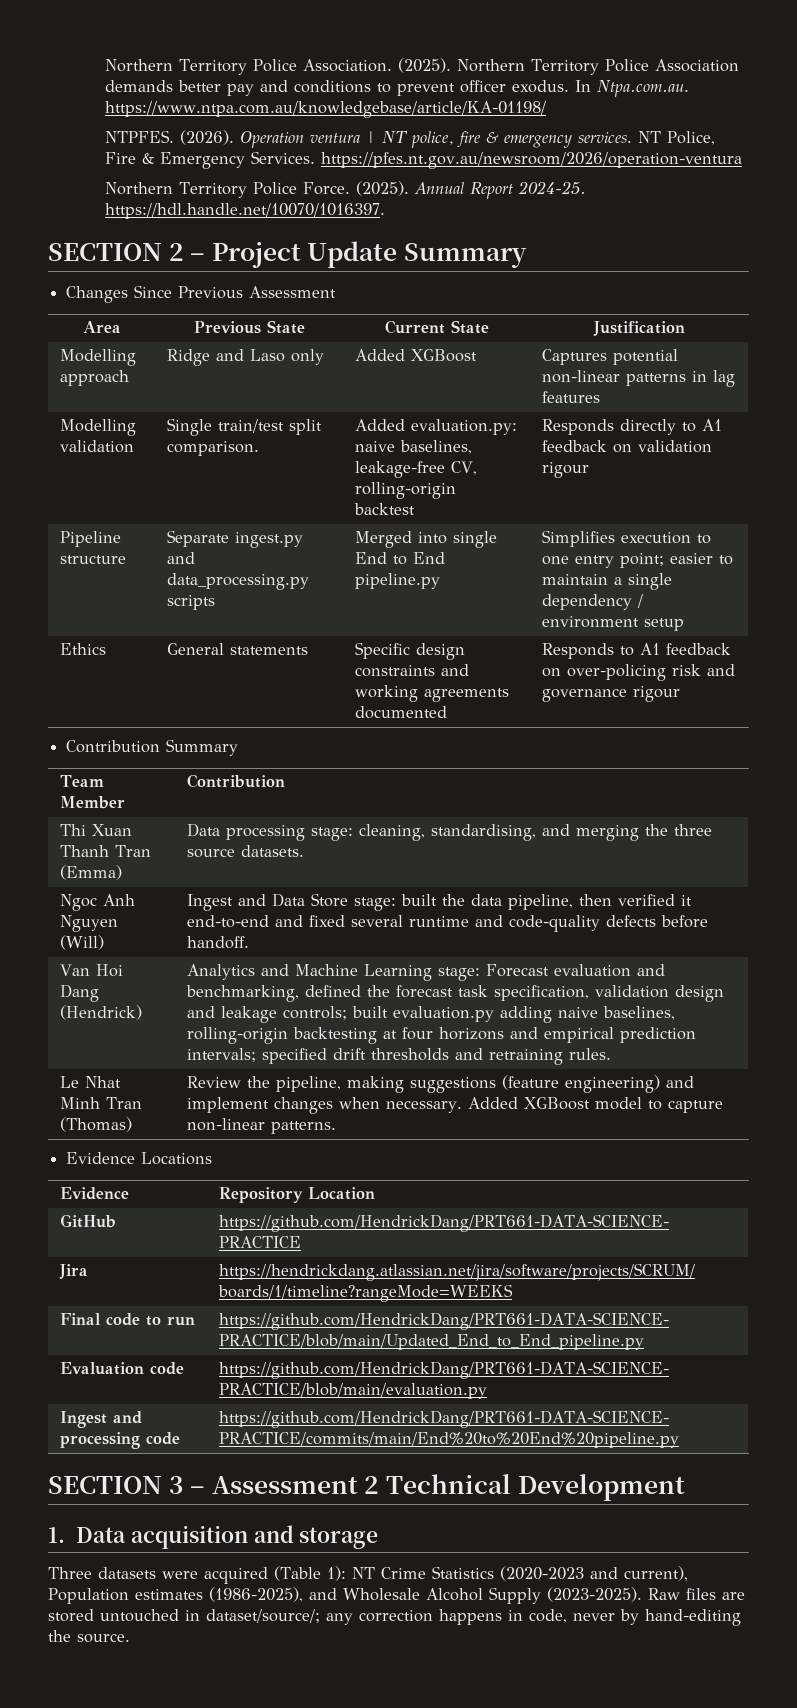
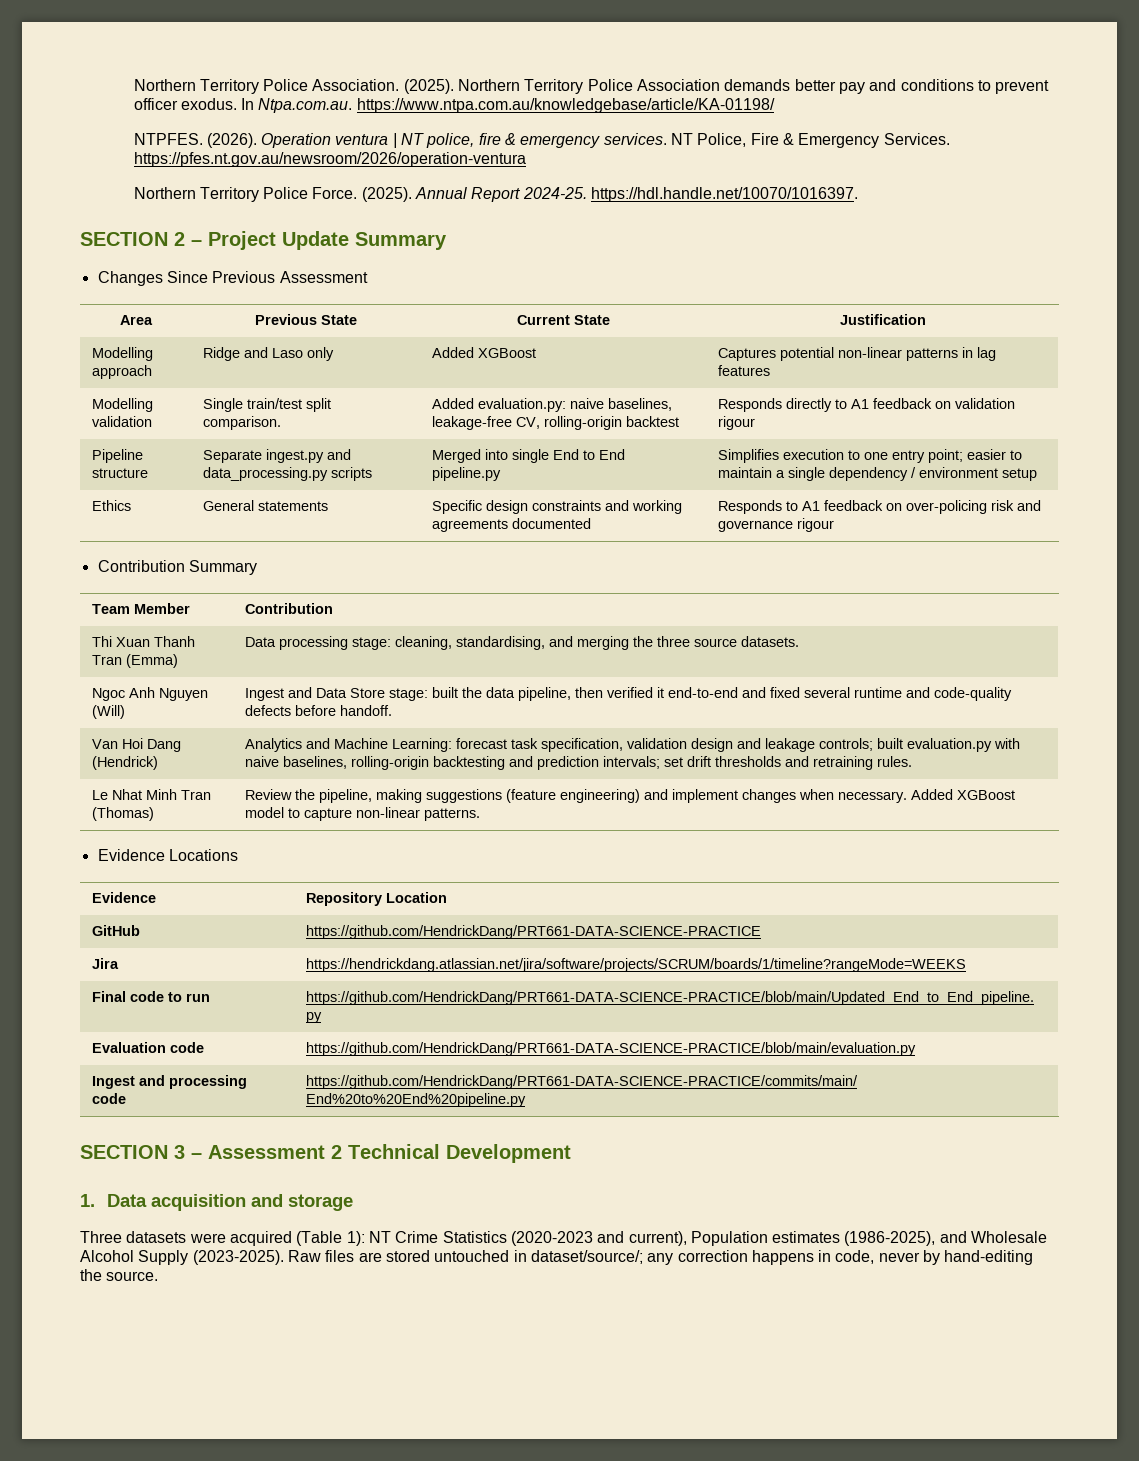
- Analytics and Machine Learning stage: Forecast evaluation and benchmarking, defined the forecast task specification, validation design and leakage controls; built evaluation.py adding naive baselines, rolling-origin backtesting at four horizons and empirical prediction intervals; specified drift thresholds and retraining rules.
+ Analytics and Machine Learning: forecast task specification, validation design and leakage controls; built evaluation.py with naive baselines, rolling-origin backtesting and prediction intervals; set drift thresholds and retraining rules.

